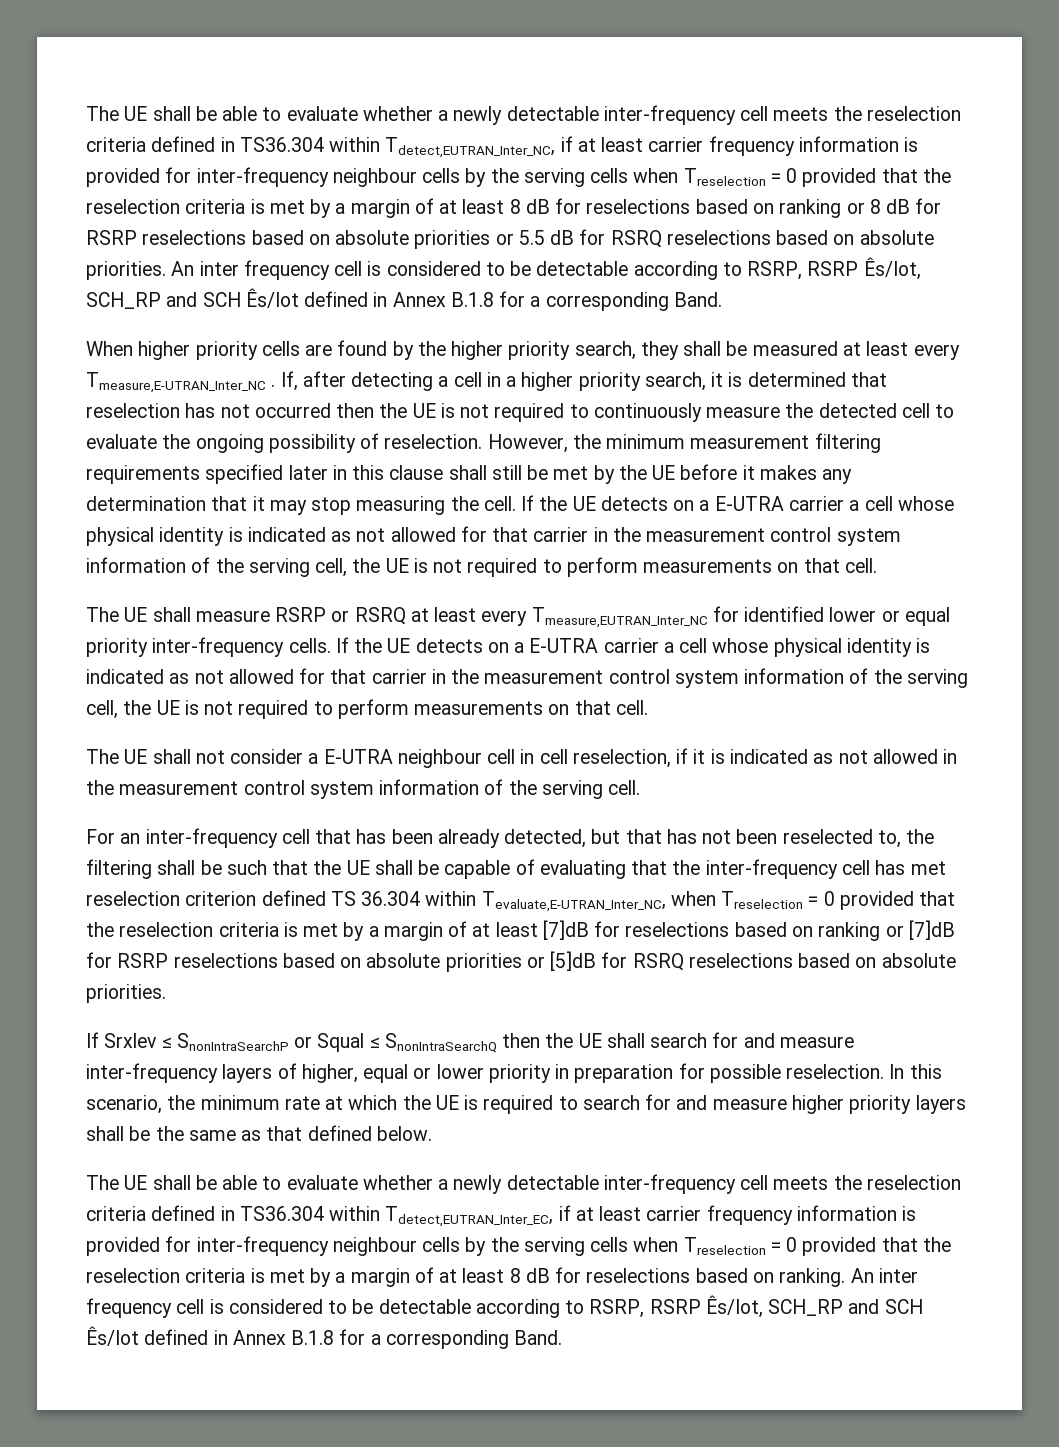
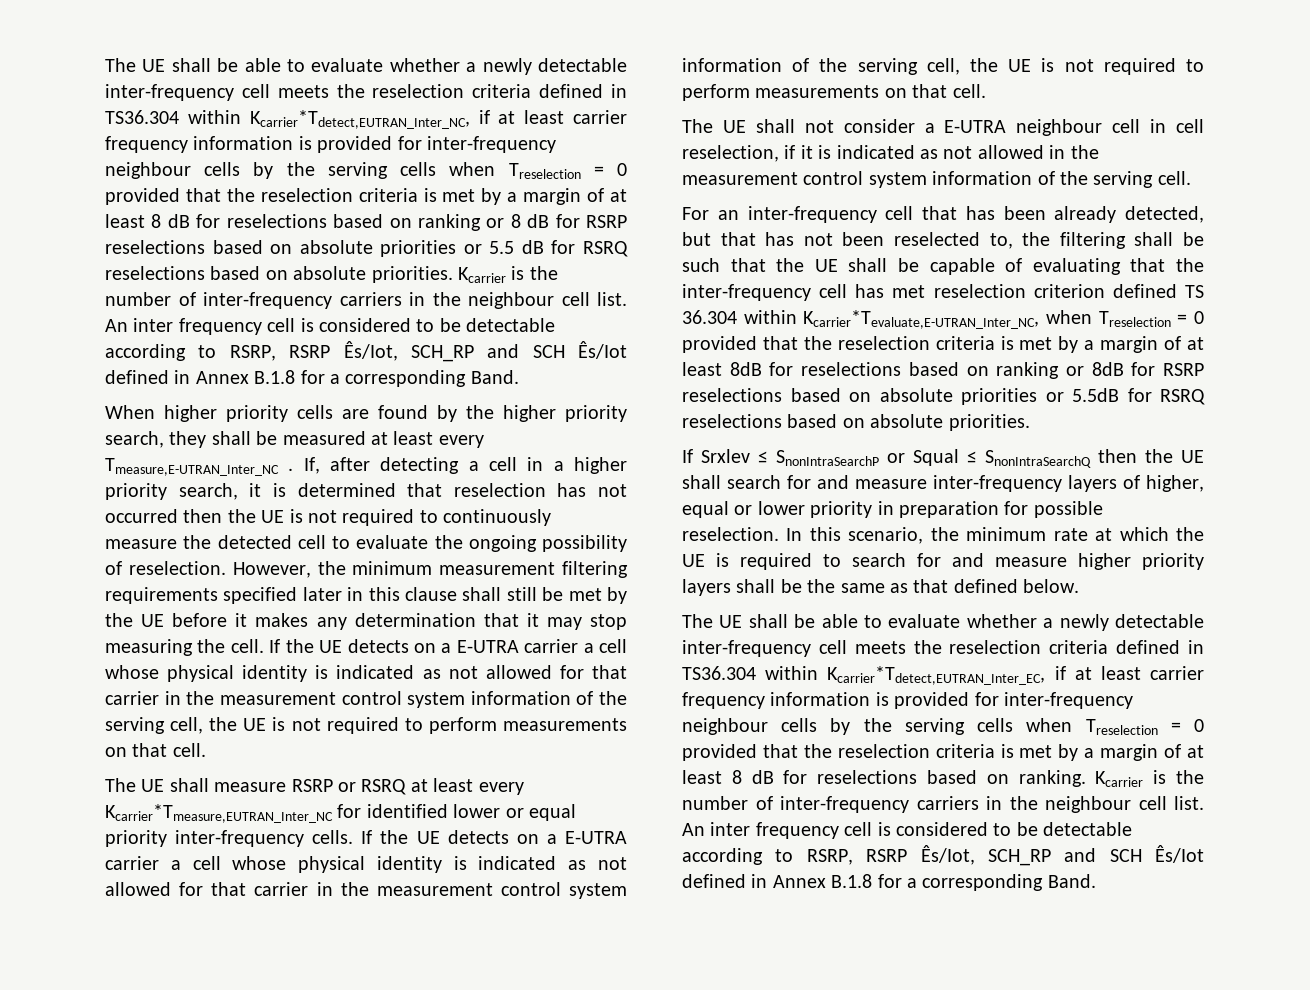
- The UE shall be able to evaluate whether a newly detectable inter-frequency cell meets the reselection criteria defined in TS36.304 within Tdetect,EUTRAN_Inter_NC, if at least carrier frequency information is provided for inter-frequency neighbour cells by the serving cells when Treselection = 0 provided that the reselection criteria is met by a margin of at least 8 dB for reselections based on ranking or 8 dB for RSRP reselections based on absolute priorities or 5.5 dB for RSRQ reselections based on absolute priorities.
+ The UE shall be able to evaluate whether a newly detectable inter-frequency cell meets the reselection criteria defined in TS36.304 within Kcarrier*Tdetect,EUTRAN_Inter_NC, if at least carrier frequency information is provided for inter-frequency neighbour cells by the serving cells when Treselection = 0 provided that the reselection criteria is met by a margin of at least 8 dB for reselections based on ranking or 8 dB for RSRP reselections based on absolute priorities or 5.5 dB for RSRQ reselections based on absolute priorities. Kcarrier is the number of inter-frequency carriers in the neighbour cell list.
- The UE shall measure RSRP or RSRQ at least every Tmeasure,EUTRAN_Inter_NC for identified lower or equal priority inter-frequency cells.
+ The UE shall measure RSRP or RSRQ at least every Kcarrier*Tmeasure,EUTRAN_Inter_NC for identified lower or equal priority inter-frequency cells.
- For an inter-frequency cell that has been already detected, but that has not been reselected to, the filtering shall be such that the UE shall be capable of evaluating that the inter-frequency cell has met reselection criterion defined TS 36.304 within Tevaluate,E-UTRAN_Inter_NC, when Treselection = 0 provided that the reselection criteria is met by a margin of at least [7]dB for reselections based on ranking or [7]dB for RSRP reselections based on absolute priorities or [5]dB for RSRQ reselections based on absolute priorities.
+ For an inter-frequency cell that has been already detected, but that has not been reselected to, the filtering shall be such that the UE shall be capable of evaluating that the inter-frequency cell has met reselection criterion defined TS 36.304 within Kcarrier*Tevaluate,E-UTRAN_Inter_NC, when Treselection = 0 provided that the reselection criteria is met by a margin of at least 8dB for reselections based on ranking or 8dB for RSRP reselections based on absolute priorities or 5.5dB for RSRQ reselections based on absolute priorities.
- The UE shall be able to evaluate whether a newly detectable inter-frequency cell meets the reselection criteria defined in TS36.304 within Tdetect,EUTRAN_Inter_EC, if at least carrier frequency information is provided for inter-frequency neighbour cells by the serving cells when Treselection = 0 provided that the reselection criteria is met by a margin of at least 8 dB for reselections based on ranking.
+ The UE shall be able to evaluate whether a newly detectable inter-frequency cell meets the reselection criteria defined in TS36.304 within Kcarrier*Tdetect,EUTRAN_Inter_EC, if at least carrier frequency information is provided for inter-frequency neighbour cells by the serving cells when Treselection = 0 provided that the reselection criteria is met by a margin of at least 8 dB for reselections based on ranking. Kcarrier is the number of inter-frequency carriers in the neighbour cell list.

